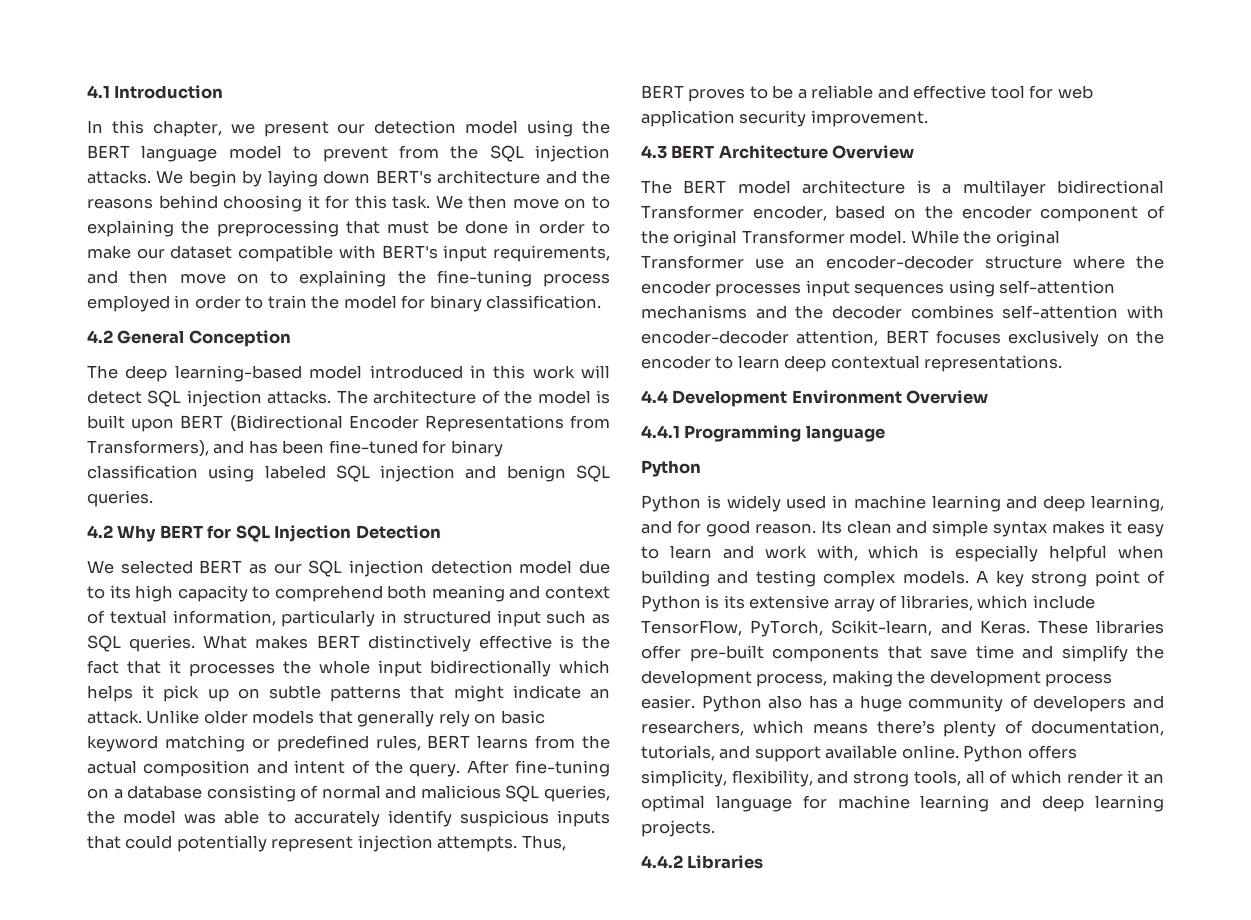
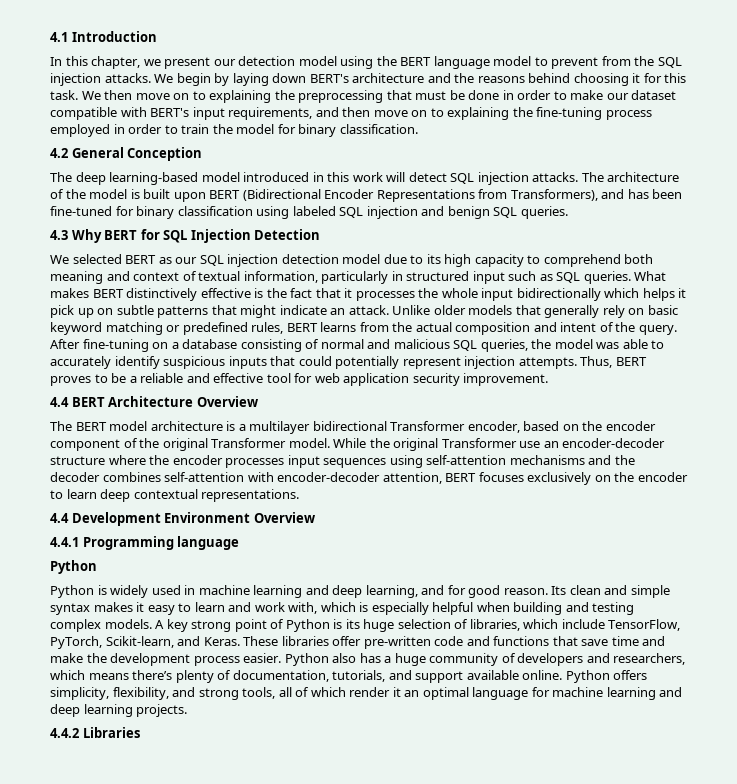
- 4.2 Why BERT for SQL Injection Detection
+ 4.3 Why BERT for SQL Injection Detection
- 4.3 BERT Architecture Overview
+ 4.4 BERT Architecture Overview
- A key strong point of Python is its extensive array of libraries, which include TensorFlow, PyTorch, Scikit-learn, and Keras.
+ A key strong point of Python is its huge selection of libraries, which include TensorFlow, PyTorch, Scikit-learn, and Keras.
- These libraries offer pre-built components that save time and simplify the development process, making the development process easier.
+ These libraries offer pre-written code and functions that save time and make the development process easier.

